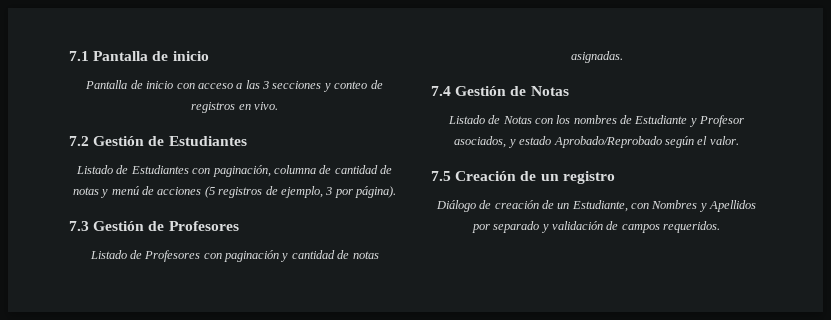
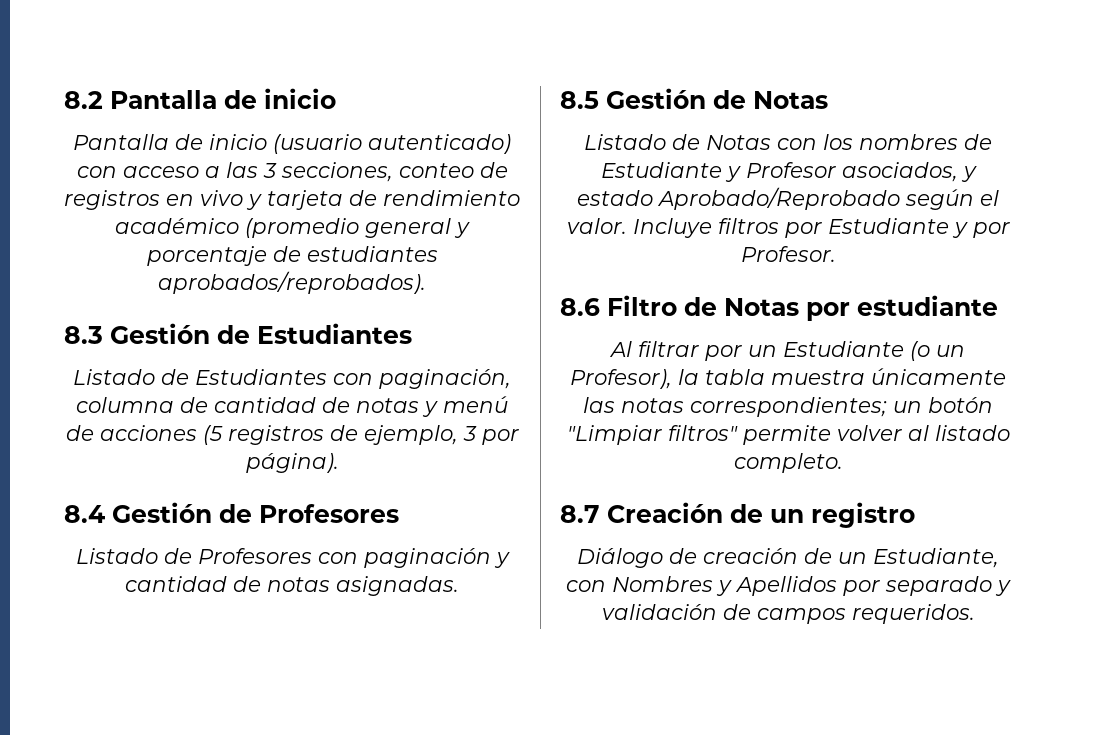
- 7.1 Pantalla de inicio
+ 8.2 Pantalla de inicio
- Pantalla de inicio con acceso a las 3 secciones y conteo de registros en vivo.
- 7.2 Gestión de Estudiantes
+ Pantalla de inicio (usuario autenticado) con acceso a las 3 secciones, conteo de registros en vivo y tarjeta de rendimiento académico (promedio general y porcentaje de estudiantes aprobados/reprobados).
+ 8.3 Gestión de Estudiantes
- 7.3 Gestión de Profesores
+ 8.4 Gestión de Profesores
- 7.4 Gestión de Notas
+ 8.5 Gestión de Notas
- Listado de Notas con los nombres de Estudiante y Profesor asociados, y estado Aprobado/Reprobado según el valor.
- 7.5 Creación de un registro
+ Listado de Notas con los nombres de Estudiante y Profesor asociados, y estado Aprobado/Reprobado según el valor. Incluye filtros por Estudiante y por Profesor.
+ 8.6 Filtro de Notas por estudiante
+ Al filtrar por un Estudiante (o un Profesor), la tabla muestra únicamente las notas correspondientes; un botón "Limpiar filtros" permite volver al listado completo.
+ 8.7 Creación de un registro

